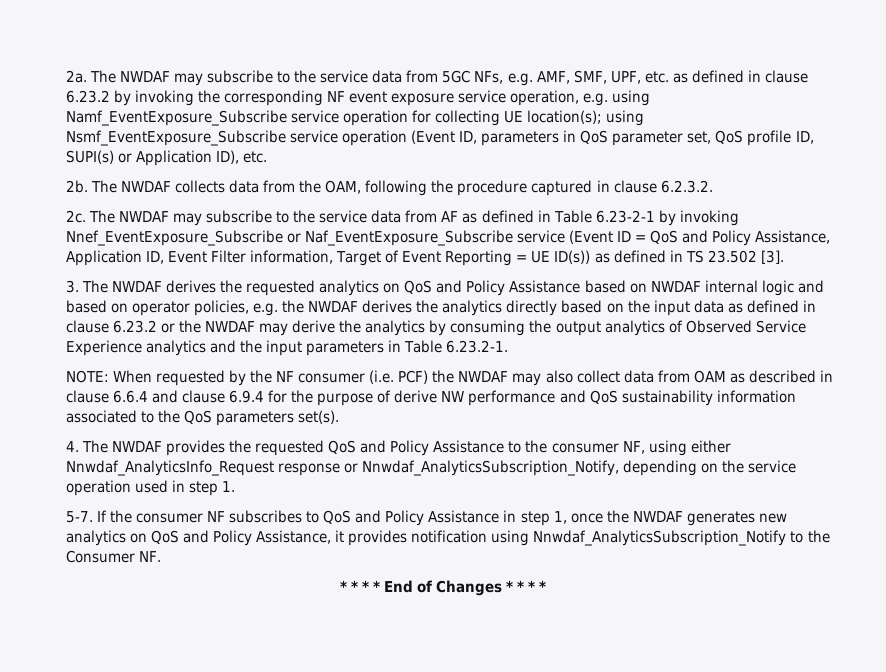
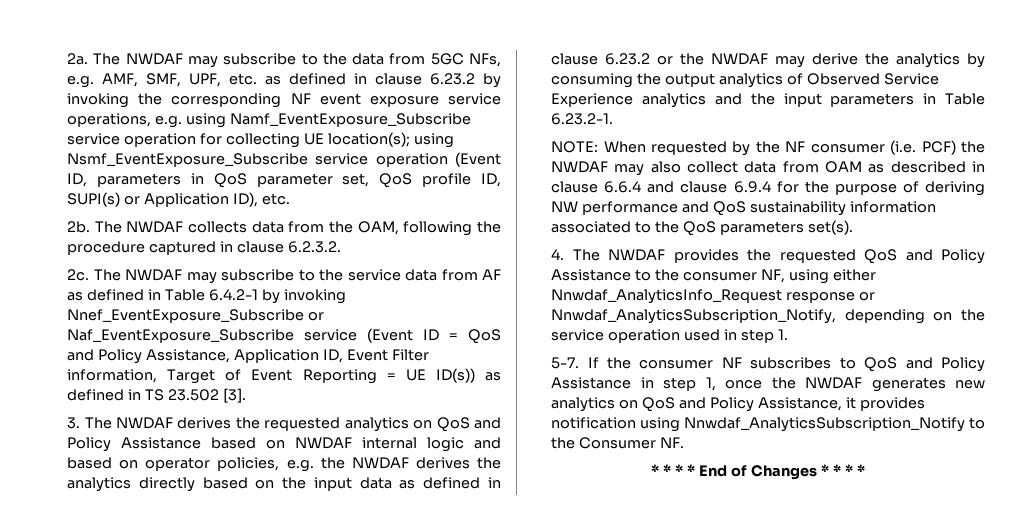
- The NWDAF may subscribe to the service data from 5GC NFs, e.g. AMF, SMF, UPF, etc. as defined in clause 6.23.2 by invoking the corresponding NF event exposure service operation, e.g. using Namf_EventExposure_Subscribe service operation for collecting UE location(s); using Nsmf_EventExposure_Subscribe service operation (Event ID, parameters in QoS parameter set, QoS profile ID, SUPI(s) or Application ID), etc.
+ The NWDAF may subscribe to the data from 5GC NFs, e.g. AMF, SMF, UPF, etc. as defined in clause 6.23.2 by invoking the corresponding NF event exposure service operations, e.g. using Namf_EventExposure_Subscribe service operation for collecting UE location(s); using Nsmf_EventExposure_Subscribe service operation (Event ID, parameters in QoS parameter set, QoS profile ID, SUPI(s) or Application ID), etc.
- The NWDAF may subscribe to the service data from AF as defined in Table 6.23-2-1 by invoking Nnef_EventExposure_Subscribe or Naf_EventExposure_Subscribe service (Event ID = QoS and Policy Assistance, Application ID, Event Filter information, Target of Event Reporting = UE ID(s)) as defined in TS 23.502 [3].
+ The NWDAF may subscribe to the service data from AF as defined in Table 6.4.2-1 by invoking Nnef_EventExposure_Subscribe or Naf_EventExposure_Subscribe service (Event ID = QoS and Policy Assistance, Application ID, Event Filter information, Target of Event Reporting = UE ID(s)) as defined in TS 23.502 [3].
- NOTE: When requested by the NF consumer (i.e. PCF) the NWDAF may also collect data from OAM as described in clause 6.6.4 and clause 6.9.4 for the purpose of derive NW performance and QoS sustainability information associated to the QoS parameters set(s).
+ NOTE: When requested by the NF consumer (i.e. PCF) the NWDAF may also collect data from OAM as described in clause 6.6.4 and clause 6.9.4 for the purpose of deriving NW performance and QoS sustainability information associated to the QoS parameters set(s).

